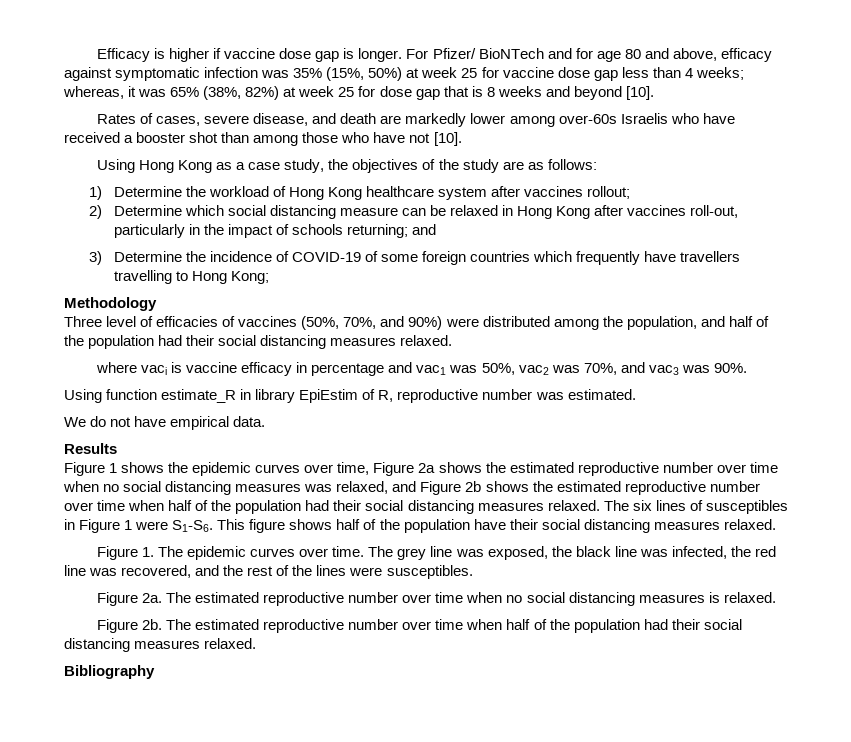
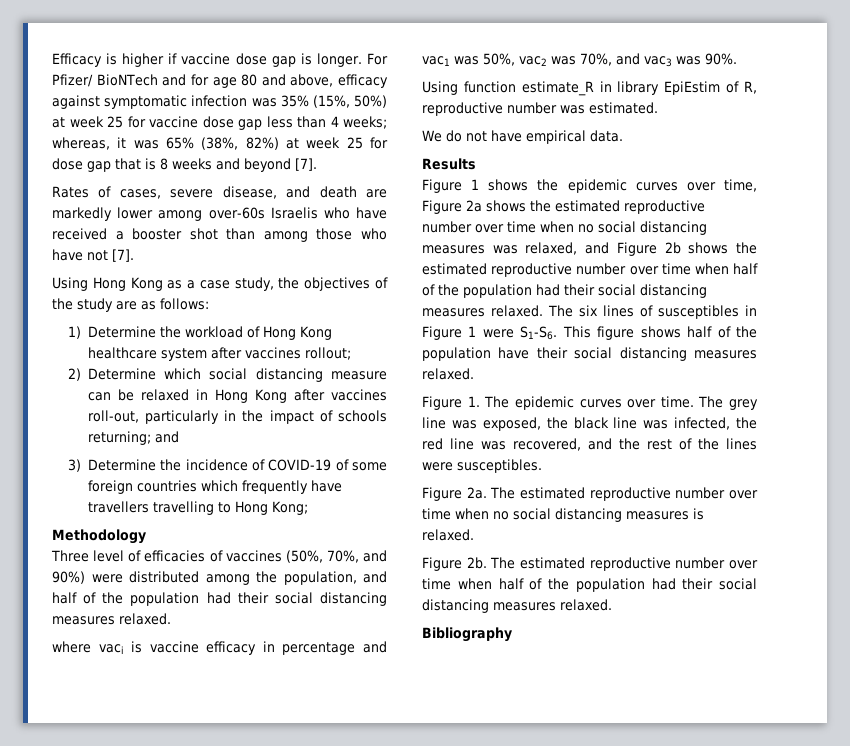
- For Pfizer/ BioNTech and for age 80 and above, efficacy against symptomatic infection was 35% (15%, 50%) at week 25 for vaccine dose gap less than 4 weeks; whereas, it was 65% (38%, 82%) at week 25 for dose gap that is 8 weeks and beyond [10].
+ For Pfizer/ BioNTech and for age 80 and above, efficacy against symptomatic infection was 35% (15%, 50%) at week 25 for vaccine dose gap less than 4 weeks; whereas, it was 65% (38%, 82%) at week 25 for dose gap that is 8 weeks and beyond [7].
- Rates of cases, severe disease, and death are markedly lower among over-60s Israelis who have received a booster shot than among those who have not [10].
+ Rates of cases, severe disease, and death are markedly lower among over-60s Israelis who have received a booster shot than among those who have not [7].

